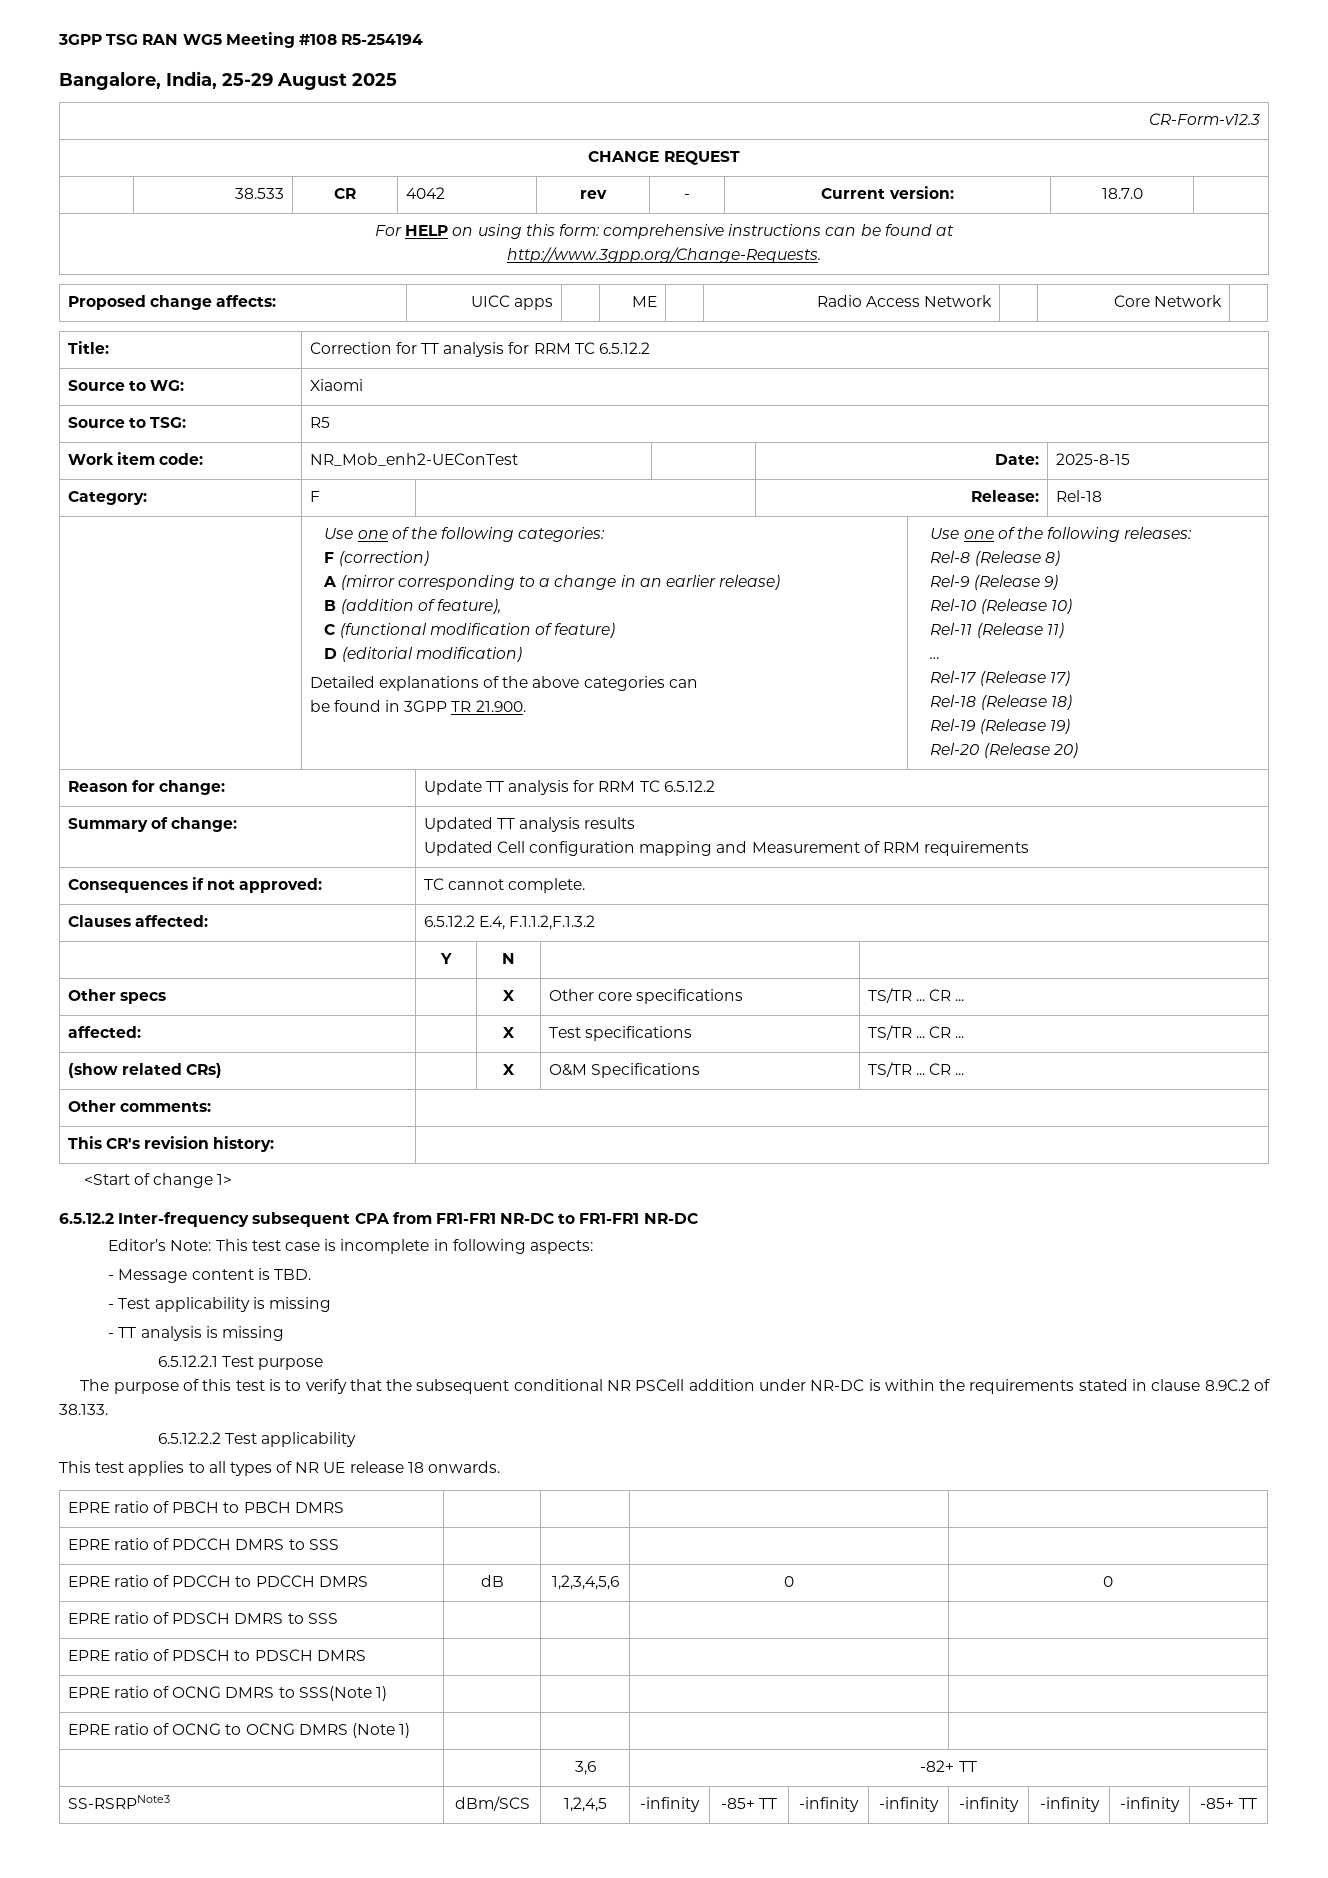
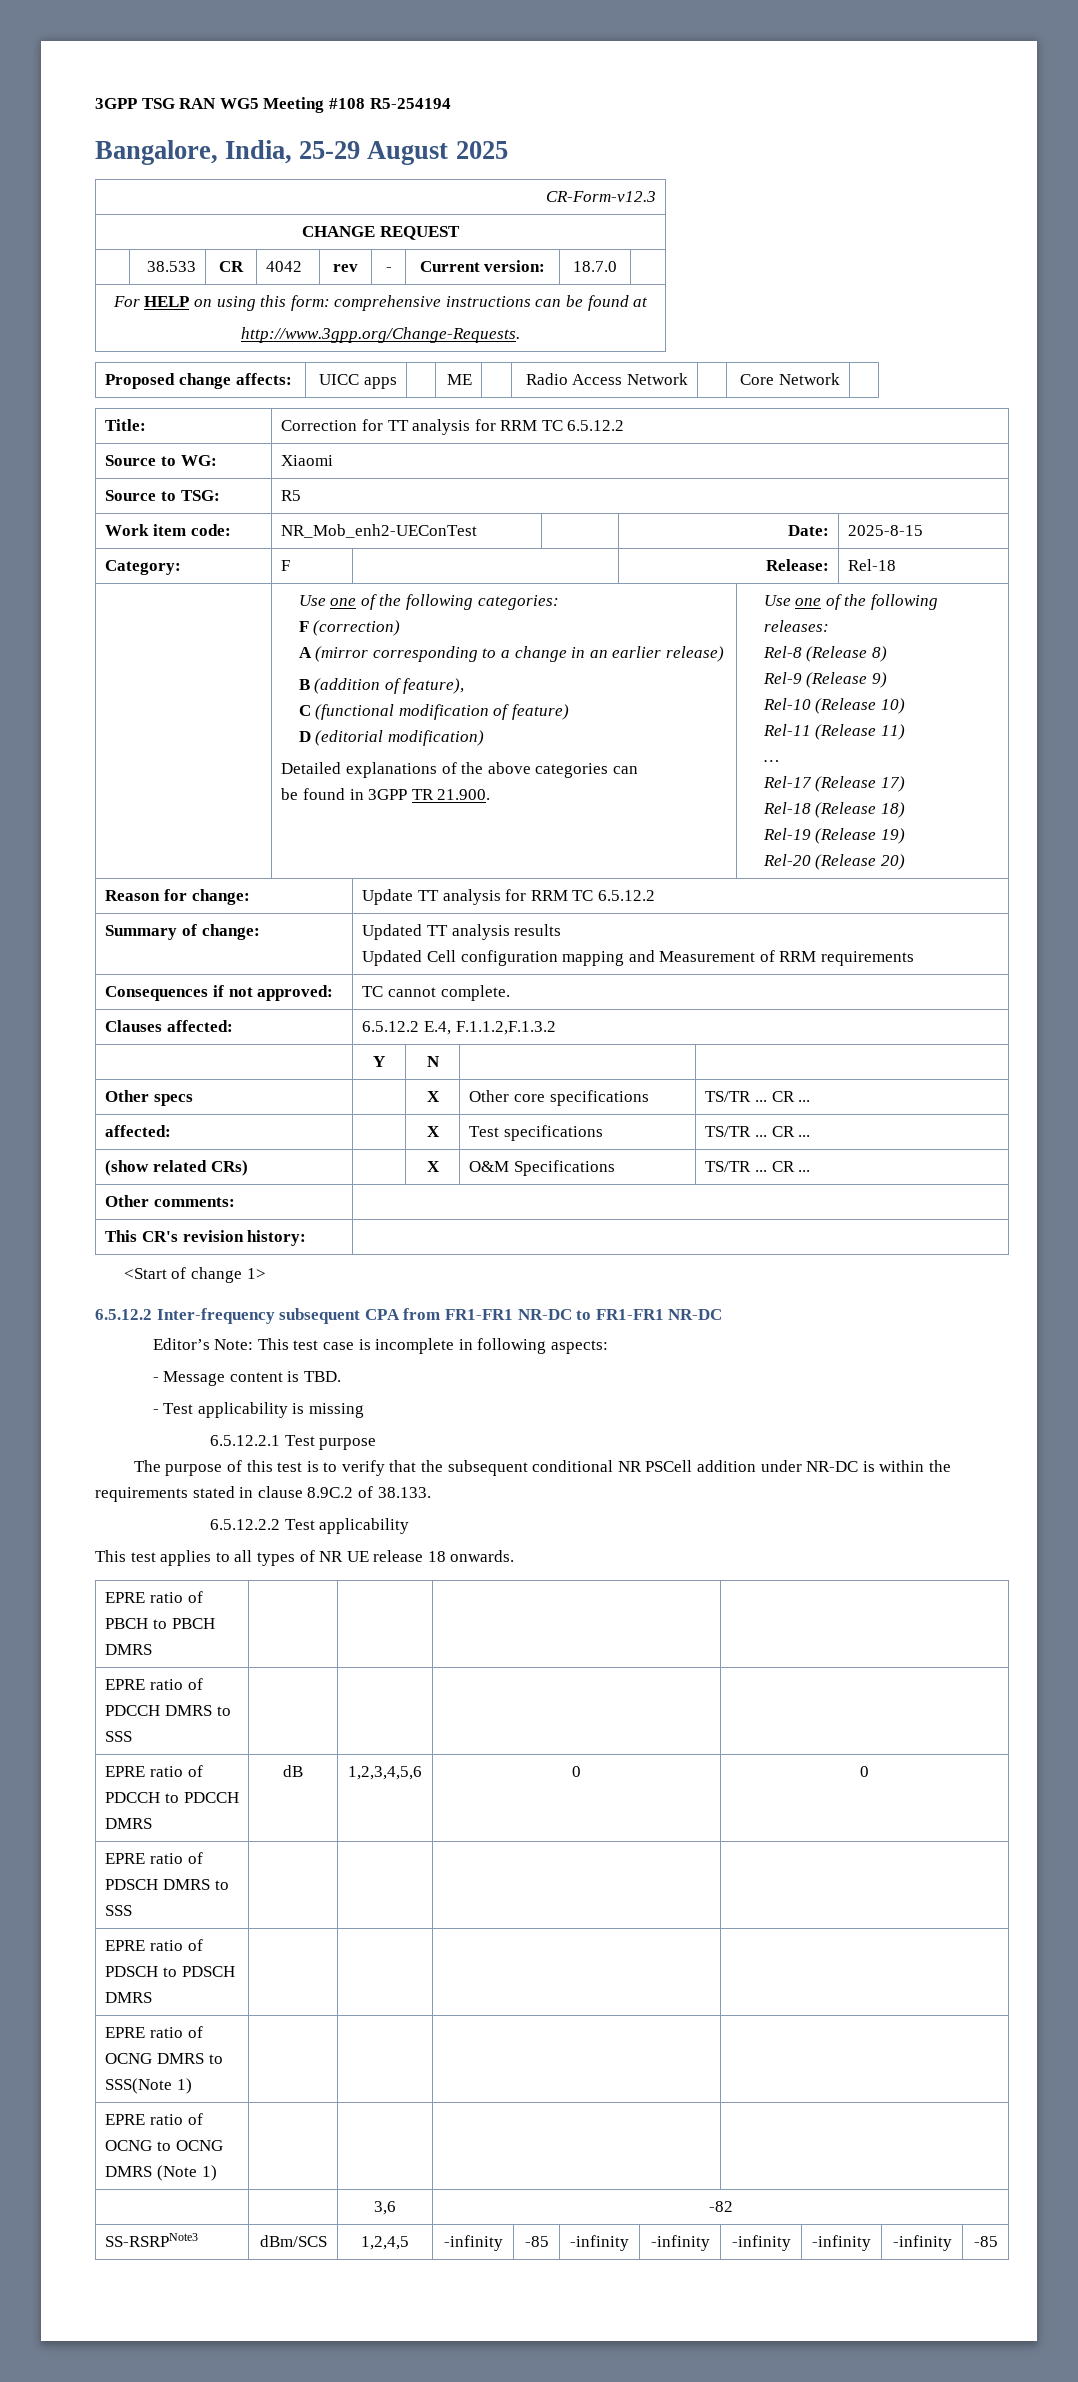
- - TT analysis is missing
- | | 3,6 | -82+ TT
+ | | 3,6 | -82
- SS-RSRPNote3 | dBm/SCS | 1,2,4,5 | -infinity | -85+ TT | -infinity | -infinity | -infinity | -infinity | -infinity | -85+ TT
+ SS-RSRPNote3 | dBm/SCS | 1,2,4,5 | -infinity | -85 | -infinity | -infinity | -infinity | -infinity | -infinity | -85

